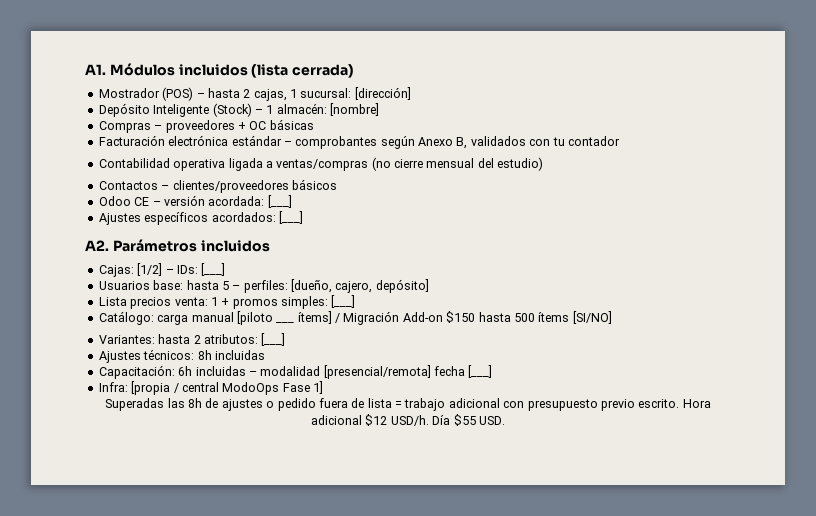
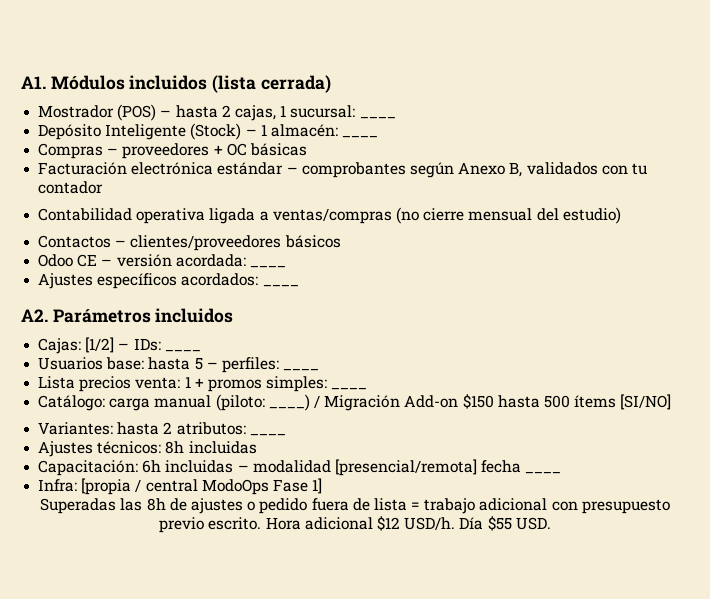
- Mostrador (POS) – hasta 2 cajas, 1 sucursal: [dirección]
+ Mostrador (POS) – hasta 2 cajas, 1 sucursal: ____
- Depósito Inteligente (Stock) – 1 almacén: [nombre]
+ Depósito Inteligente (Stock) – 1 almacén: ____
- Odoo CE – versión acordada: [___]
+ Odoo CE – versión acordada: ____
- Ajustes específicos acordados: [___]
+ Ajustes específicos acordados: ____
- Cajas: [1/2] – IDs: [___]
+ Cajas: [1/2] – IDs: ____
- Usuarios base: hasta 5 – perfiles: [dueño, cajero, depósito]
+ Usuarios base: hasta 5 – perfiles: ____
- Lista precios venta: 1 + promos simples: [___]
+ Lista precios venta: 1 + promos simples: ____
- Catálogo: carga manual [piloto ___ ítems] / Migración Add-on $150 hasta 500 ítems [SI/NO]
+ Catálogo: carga manual (piloto: ____) / Migración Add-on $150 hasta 500 ítems [SI/NO]
- Variantes: hasta 2 atributos: [___]
+ Variantes: hasta 2 atributos: ____
- Capacitación: 6h incluidas – modalidad [presencial/remota] fecha [___]
+ Capacitación: 6h incluidas – modalidad [presencial/remota] fecha ____

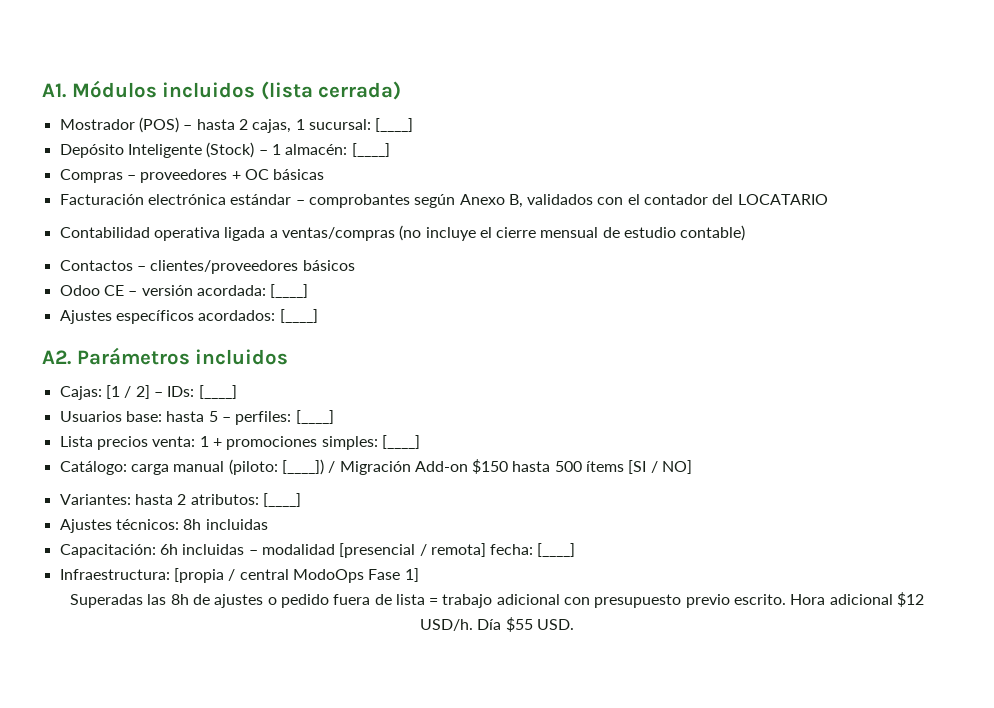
- Mostrador (POS) – hasta 2 cajas, 1 sucursal: ____
+ Mostrador (POS) – hasta 2 cajas, 1 sucursal: [____]
- Depósito Inteligente (Stock) – 1 almacén: ____
+ Depósito Inteligente (Stock) – 1 almacén: [____]
- Facturación electrónica estándar – comprobantes según Anexo B, validados con tu contador
+ Facturación electrónica estándar – comprobantes según Anexo B, validados con el contador del LOCATARIO
- Contabilidad operativa ligada a ventas/compras (no cierre mensual del estudio)
+ Contabilidad operativa ligada a ventas/compras (no incluye el cierre mensual de estudio contable)
- Odoo CE – versión acordada: ____
+ Odoo CE – versión acordada: [____]
- Ajustes específicos acordados: ____
+ Ajustes específicos acordados: [____]
- Cajas: [1/2] – IDs: ____
+ Cajas: [1 / 2] – IDs: [____]
- Usuarios base: hasta 5 – perfiles: ____
+ Usuarios base: hasta 5 – perfiles: [____]
- Lista precios venta: 1 + promos simples: ____
+ Lista precios venta: 1 + promociones simples: [____]
- Catálogo: carga manual (piloto: ____) / Migración Add-on $150 hasta 500 ítems [SI/NO]
+ Catálogo: carga manual (piloto: [____]) / Migración Add-on $150 hasta 500 ítems [SI / NO]
- Variantes: hasta 2 atributos: ____
+ Variantes: hasta 2 atributos: [____]
- Capacitación: 6h incluidas – modalidad [presencial/remota] fecha ____
- Infra: [propia / central ModoOps Fase 1]
+ Capacitación: 6h incluidas – modalidad [presencial / remota] fecha: [____]
+ Infraestructura: [propia / central ModoOps Fase 1]

